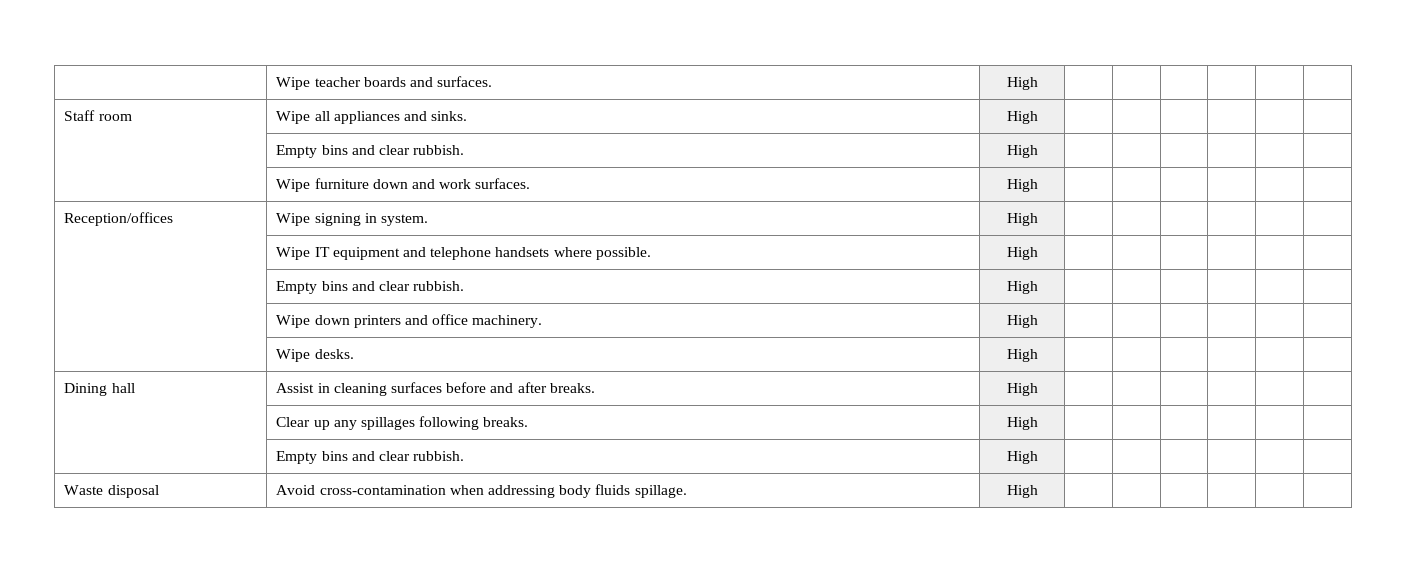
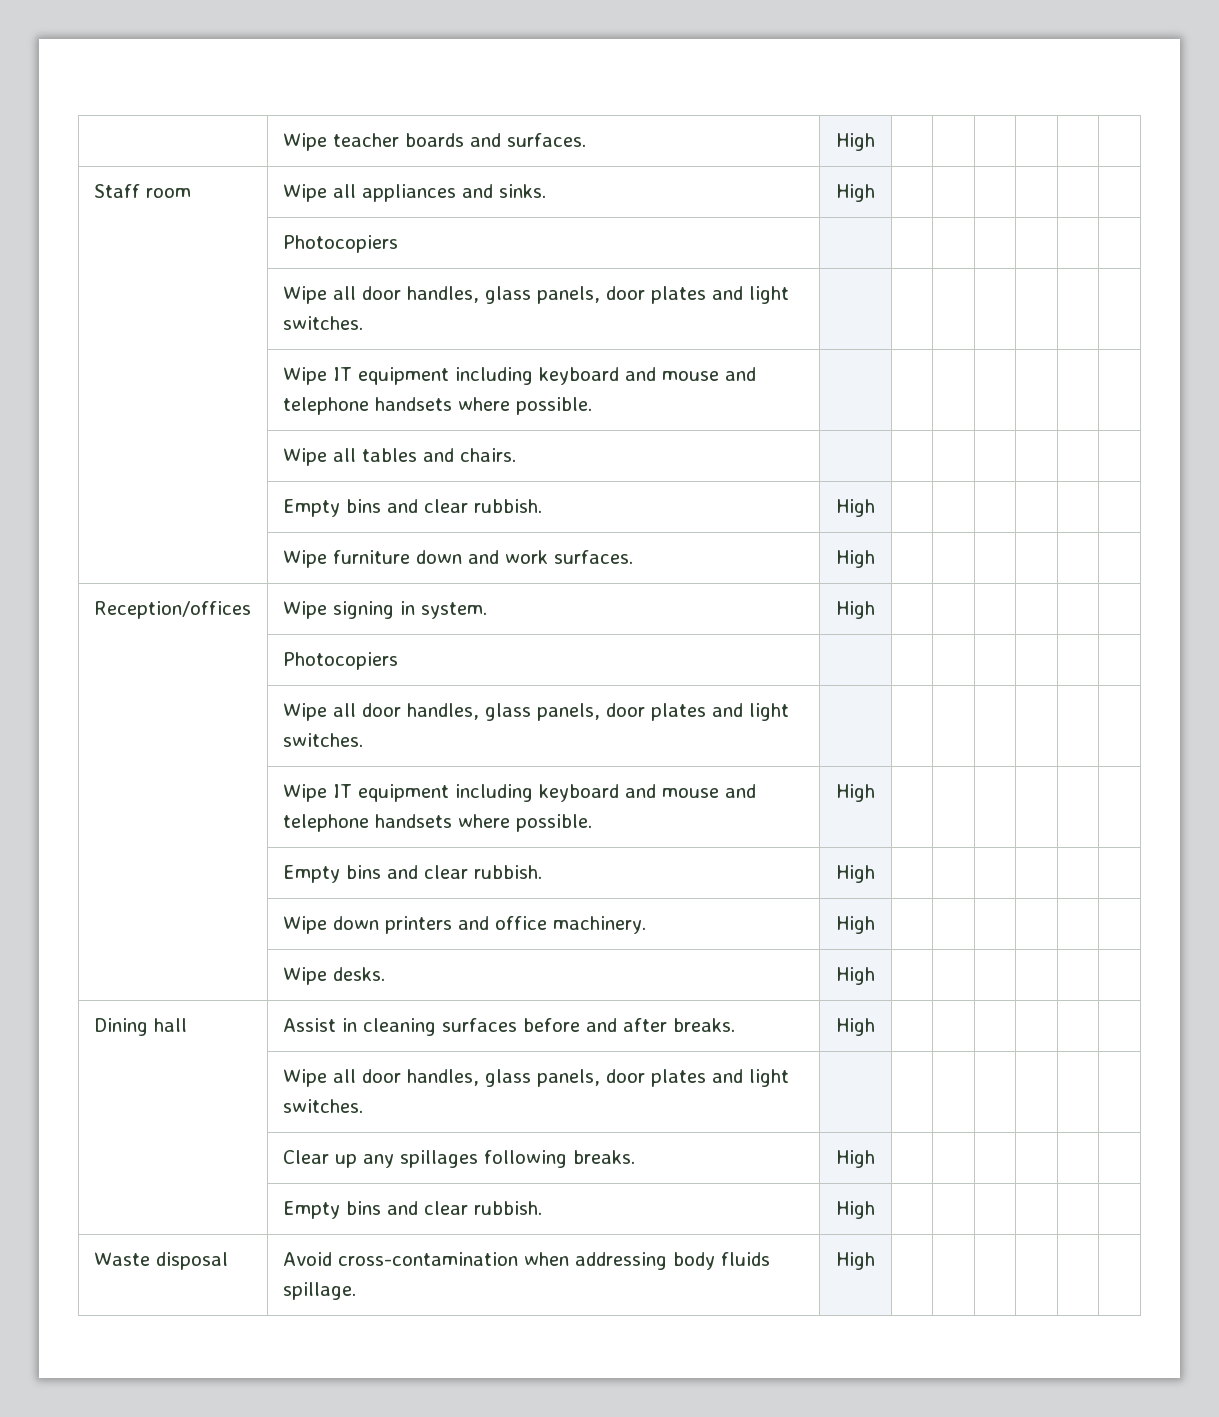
  Staff room | Wipe all appliances and sinks. | High | | | | | |
+ | Photocopiers | | | | | | |
+ | Wipe all door handles, glass panels, door plates and light switches. | | | | | | |
+ | Wipe IT equipment including keyboard and mouse and telephone handsets where possible. | | | | | | |
+ | Wipe all tables and chairs. | | | | | | |
  Reception/offices | Wipe signing in system. | High | | | | | |
- | Wipe IT equipment and telephone handsets where possible. | High | | | | | |
+ | Photocopiers | | | | | | |
+ | Wipe all door handles, glass panels, door plates and light switches. | | | | | | |
+ | Wipe IT equipment including keyboard and mouse and telephone handsets where possible. | High | | | | | |
  Dining hall | Assist in cleaning surfaces before and after breaks. | High | | | | | |
+ | Wipe all door handles, glass panels, door plates and light switches. | | | | | | |

